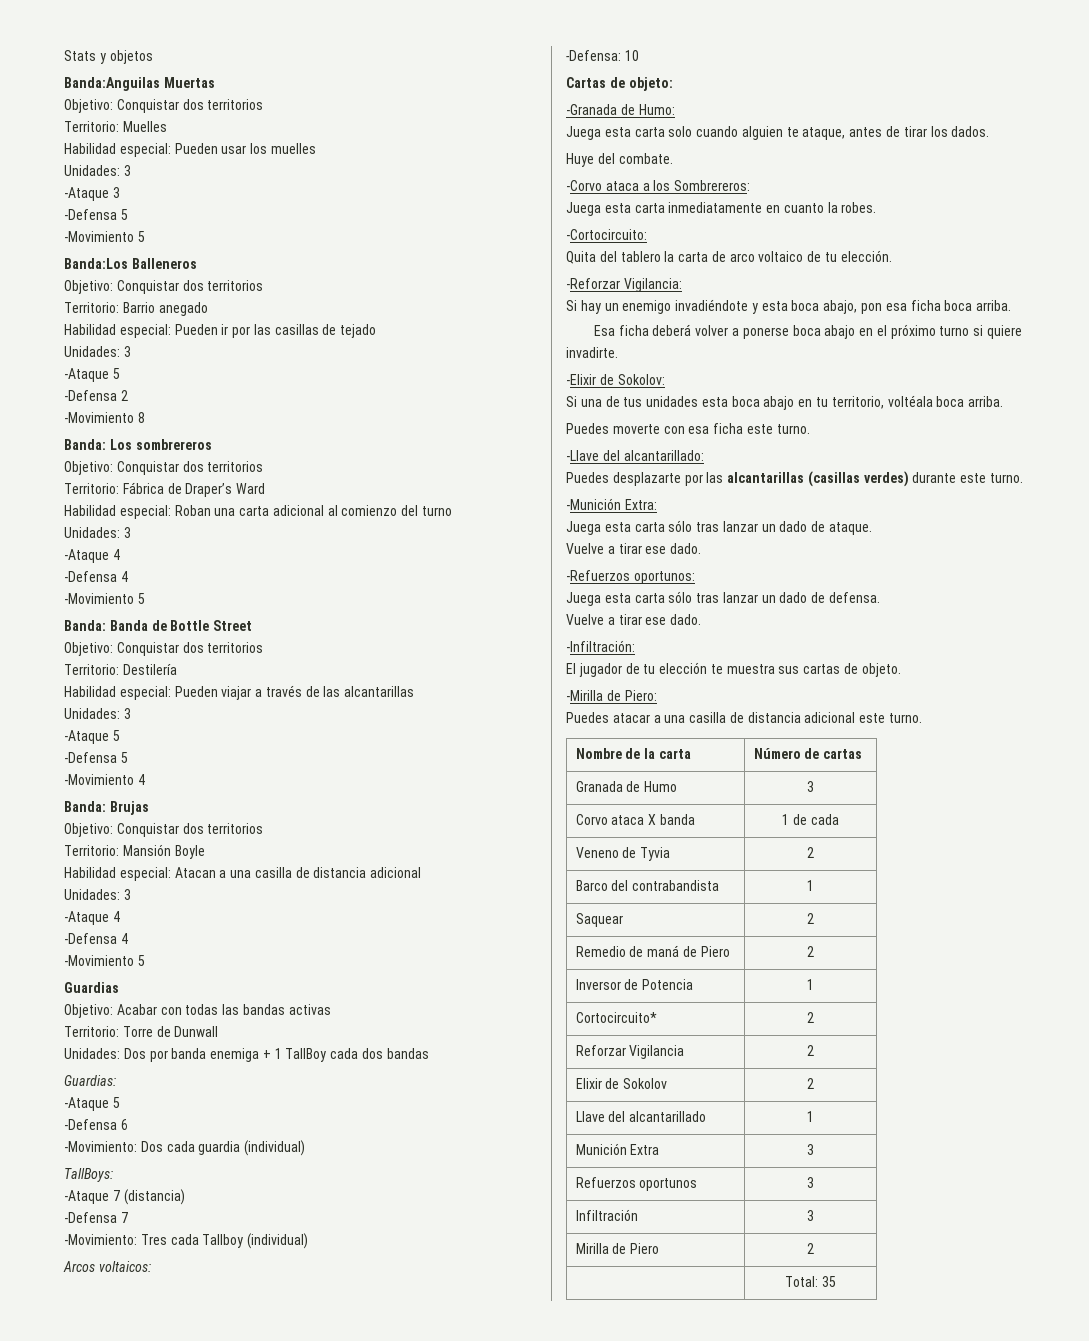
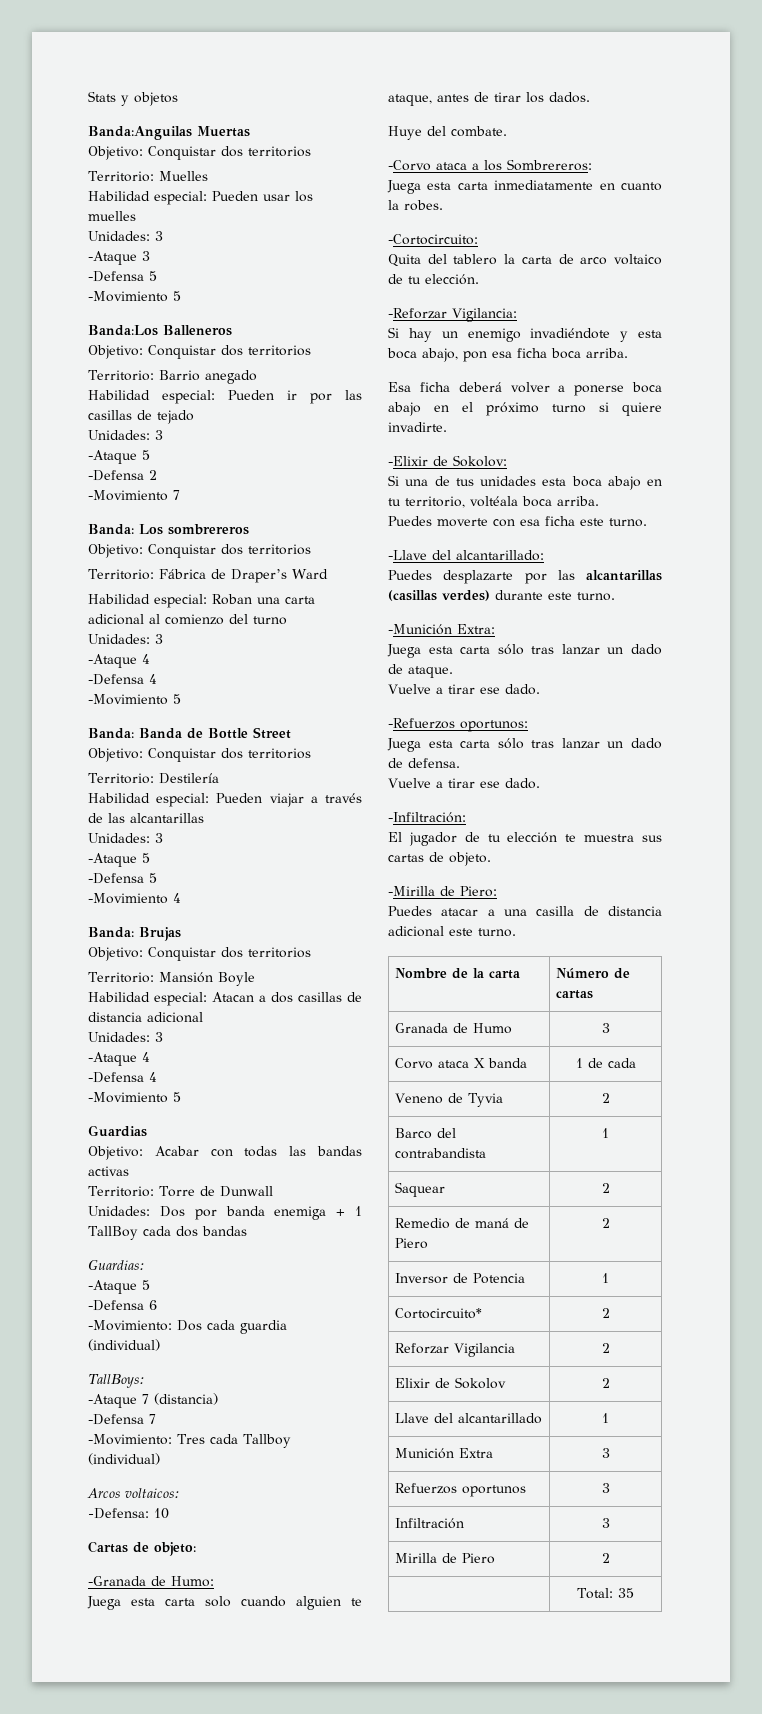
- -Movimiento 8
+ -Movimiento 7
- Habilidad especial: Atacan a una casilla de distancia adicional
+ Habilidad especial: Atacan a dos casillas de distancia adicional

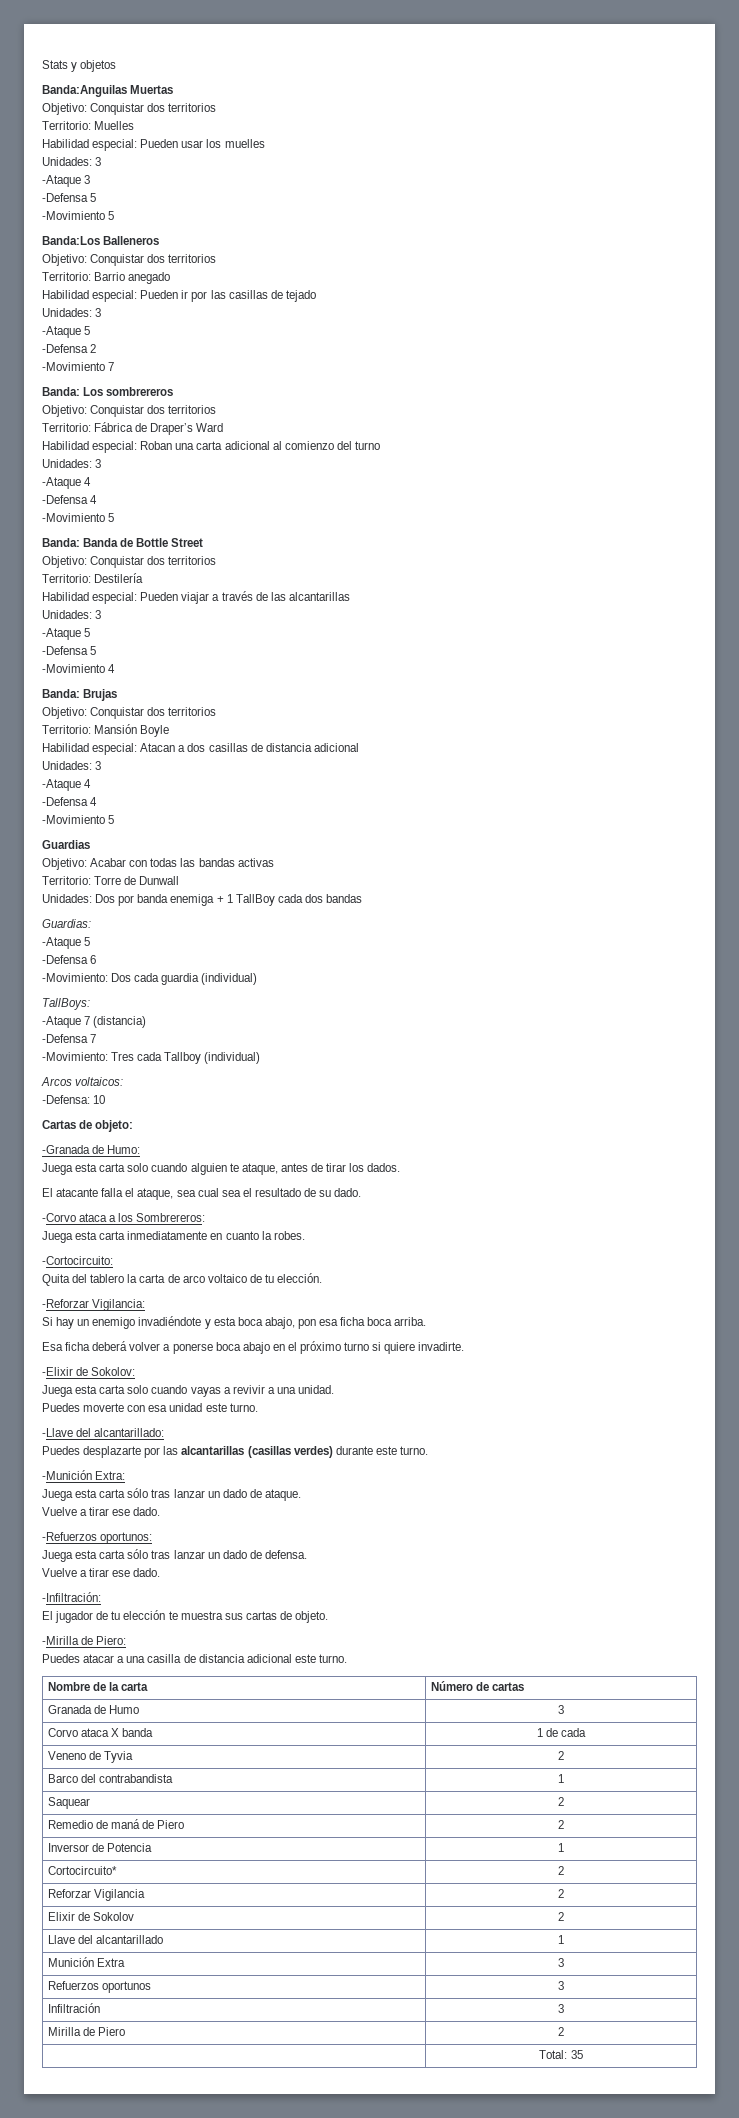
- Huye del combate.
+ El atacante falla el ataque, sea cual sea el resultado de su dado.
- Si una de tus unidades esta boca abajo en tu territorio, voltéala boca arriba.
+ Juega esta carta solo cuando vayas a revivir a una unidad.
- Puedes moverte con esa ficha este turno.
+ Puedes moverte con esa unidad este turno.

